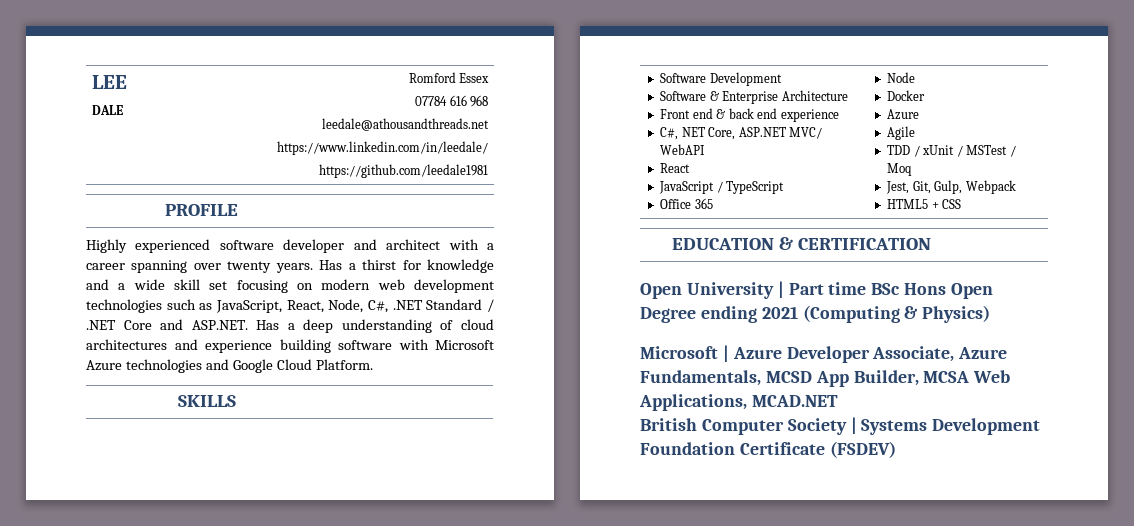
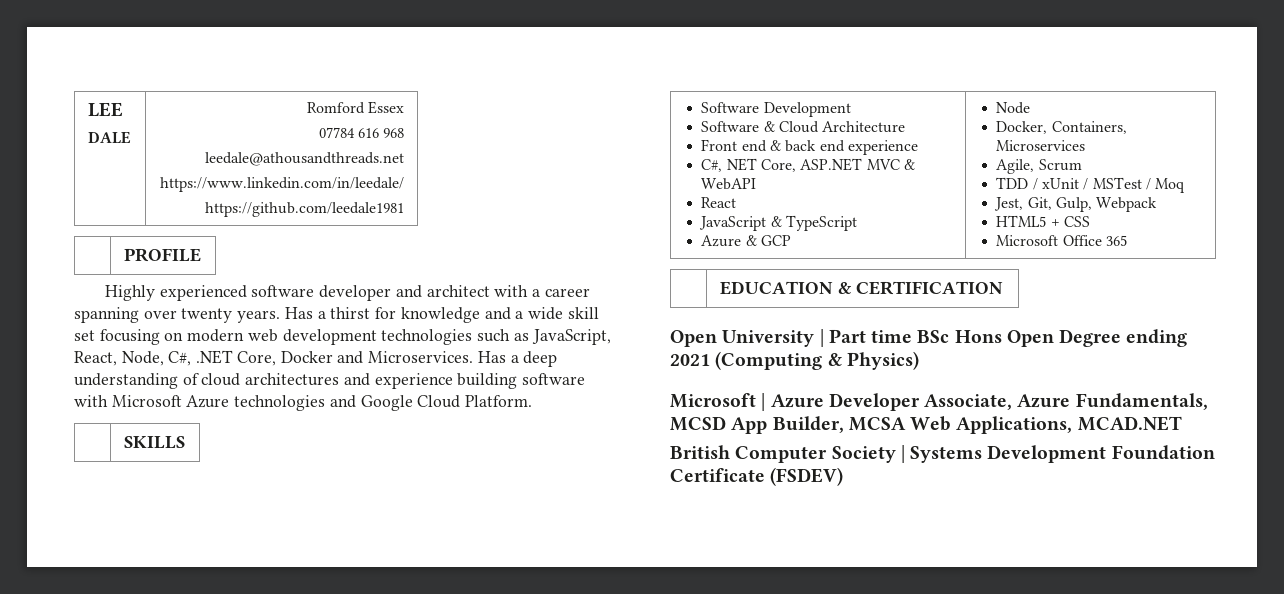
- Has a thirst for knowledge and a wide skill set focusing on modern web development technologies such as JavaScript, React, Node, C#, .NET Standard / .NET Core and ASP.NET. Has a deep understanding of cloud architectures and experience building software with Microsoft Azure technologies and Google Cloud Platform.
+ Has a thirst for knowledge and a wide skill set focusing on modern web development technologies such as JavaScript, React, Node, C#, .NET Core, Docker and Microservices. Has a deep understanding of cloud architectures and experience building software with Microsoft Azure technologies and Google Cloud Platform.
- Software & Enterprise Architecture
+ Software & Cloud Architecture
- C#, NET Core, ASP.NET MVC/ WebAPI
+ C#, NET Core, ASP.NET MVC & WebAPI
- JavaScript / TypeScript
+ JavaScript & TypeScript
- Office 365 | Node
- Docker
- Azure
- Agile
+ Azure & GCP | Node
+ Docker, Containers, Microservices
+ Agile, Scrum
+ Microsoft Office 365

